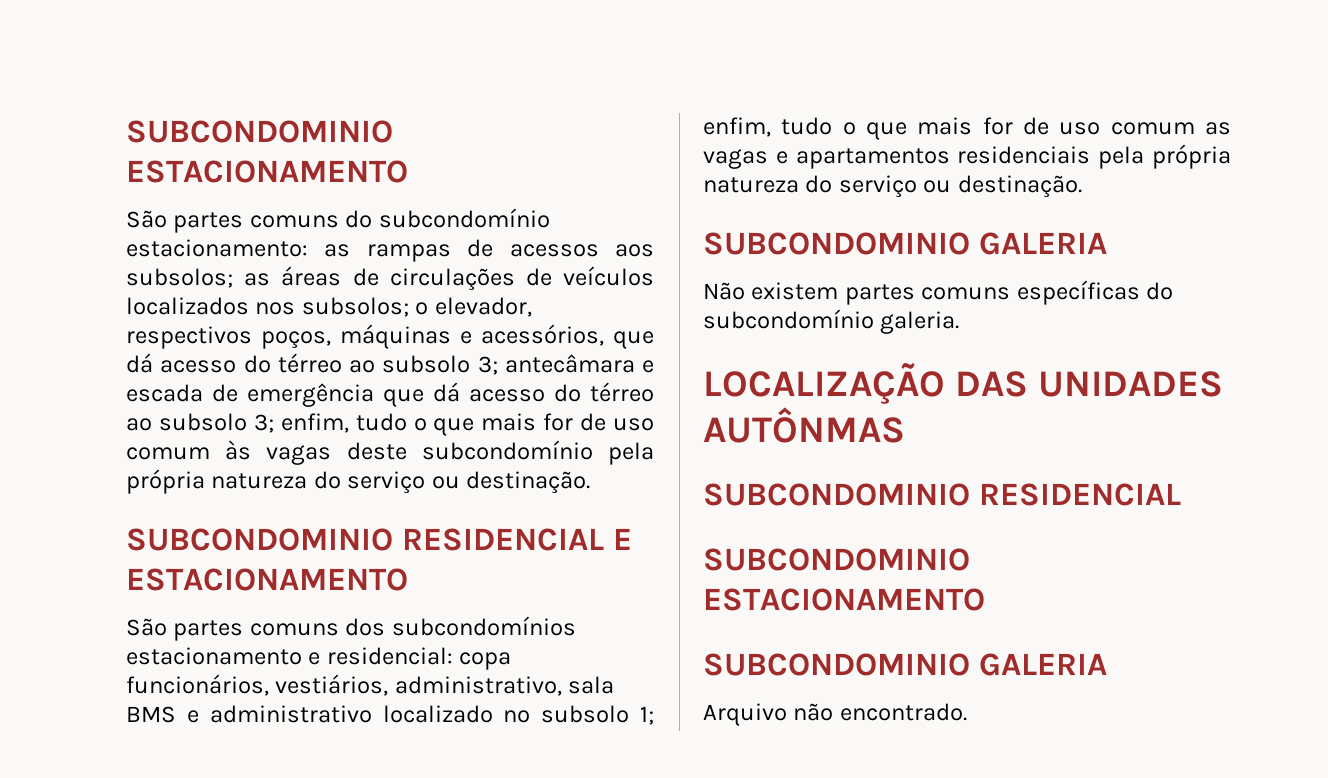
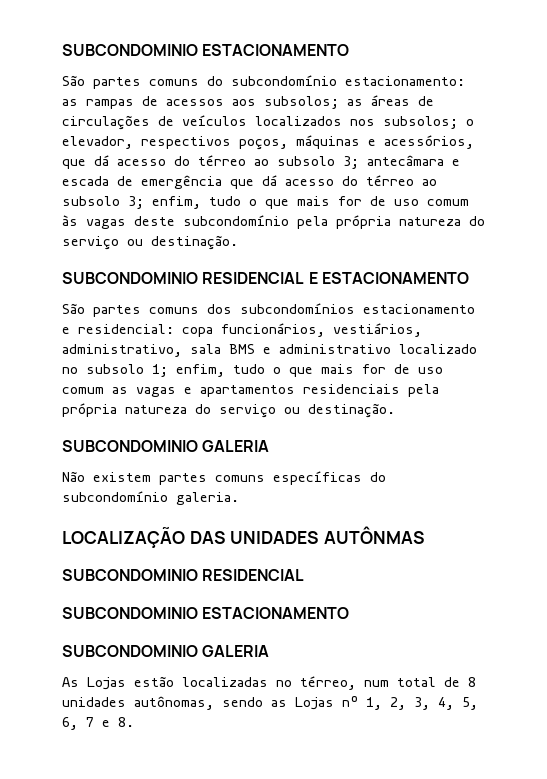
- Arquivo não encontrado.
+ As Lojas estão localizadas no térreo, num total de 8 unidades autônomas, sendo as Lojas nº 1, 2, 3, 4, 5, 6, 7 e 8.

